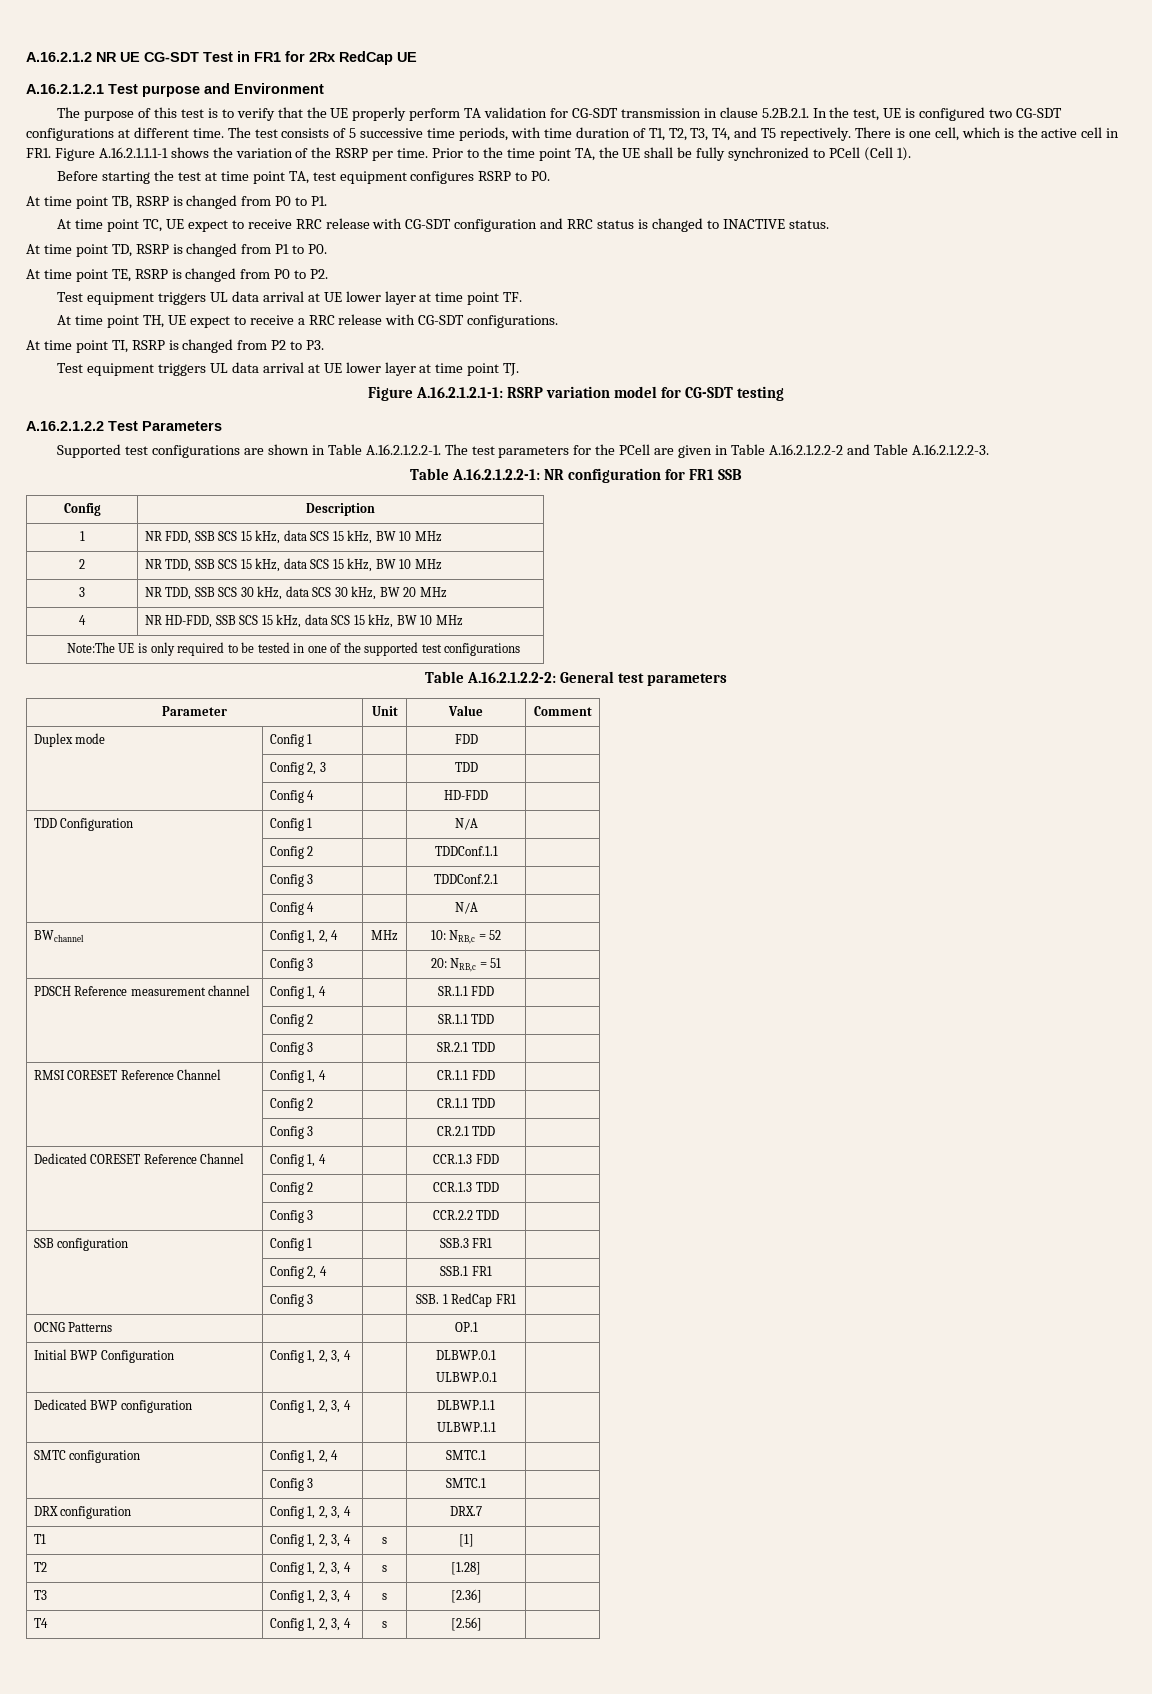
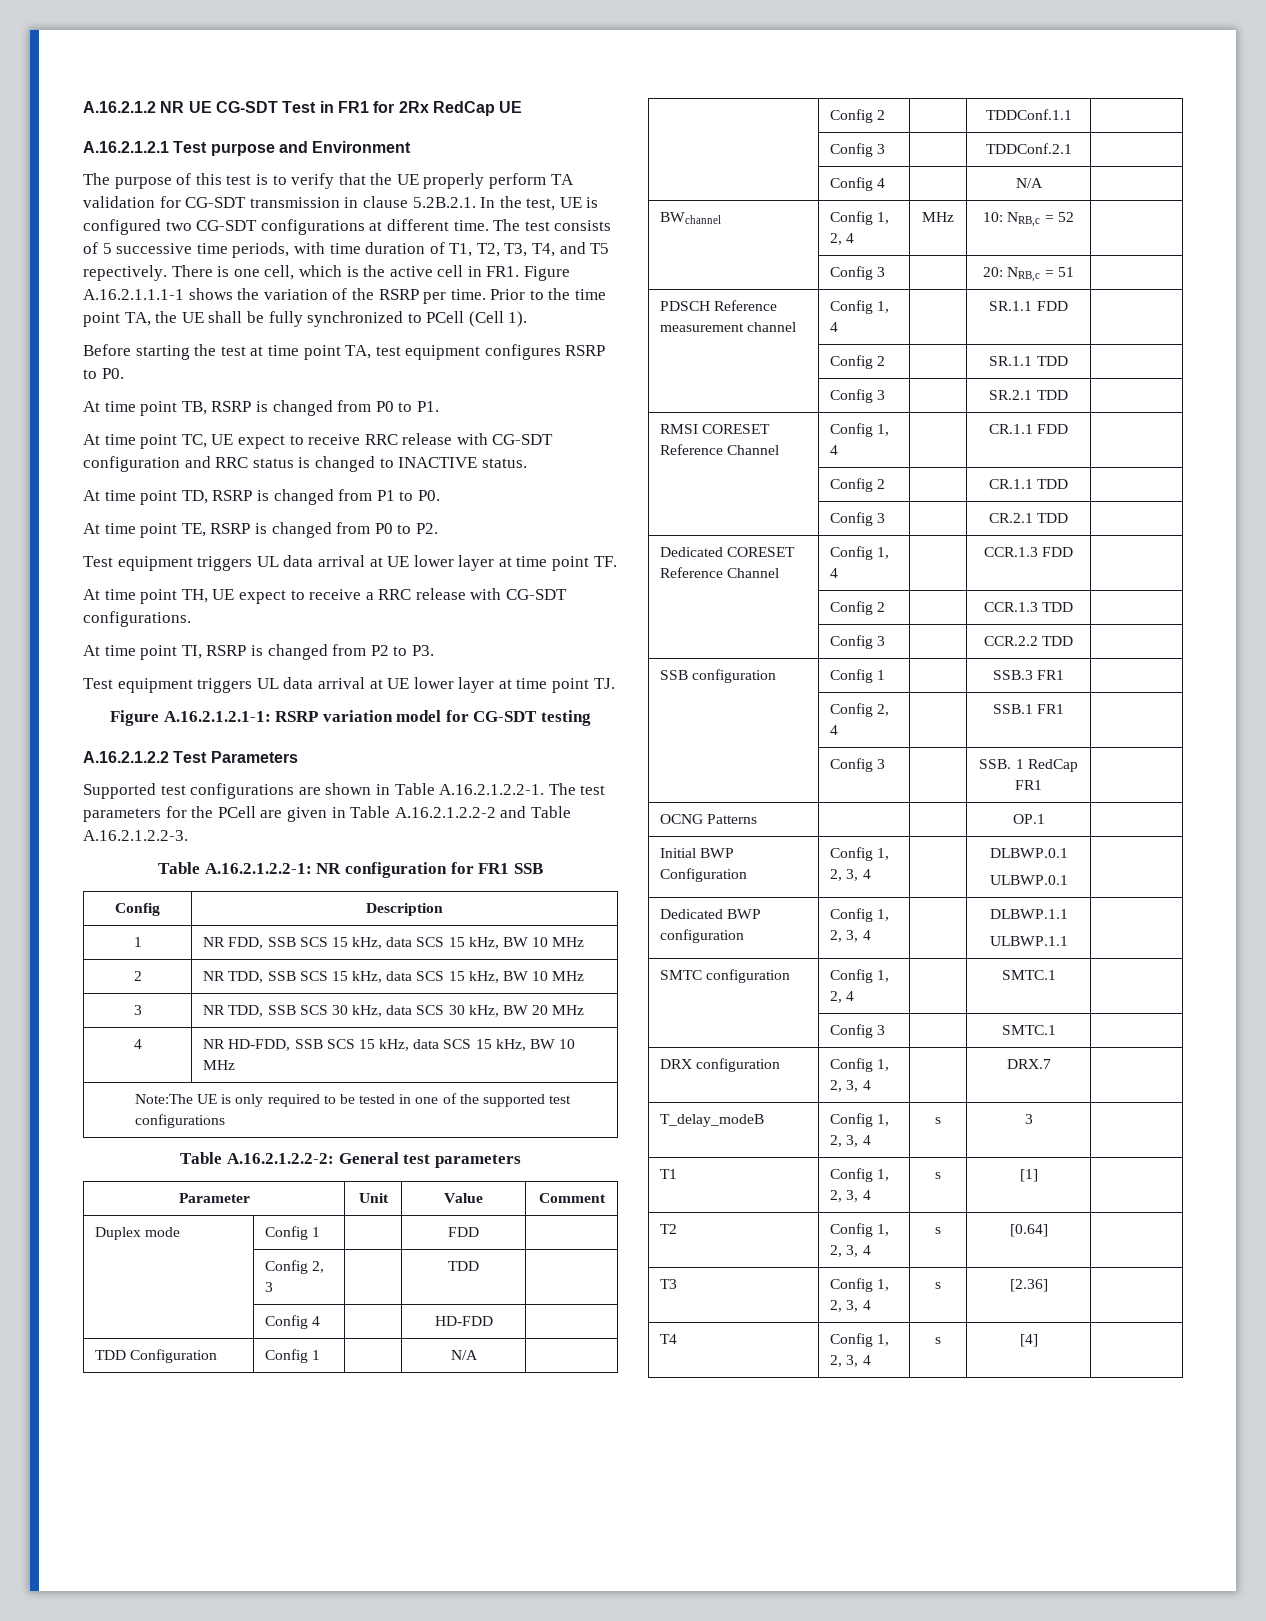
+ T_delay_modeB | Config 1, 2, 3, 4 | s | 3 |
- T2 | Config 1, 2, 3, 4 | s | [1.28] |
+ T2 | Config 1, 2, 3, 4 | s | [0.64] |
- T4 | Config 1, 2, 3, 4 | s | [2.56] |
+ T4 | Config 1, 2, 3, 4 | s | [4] |

